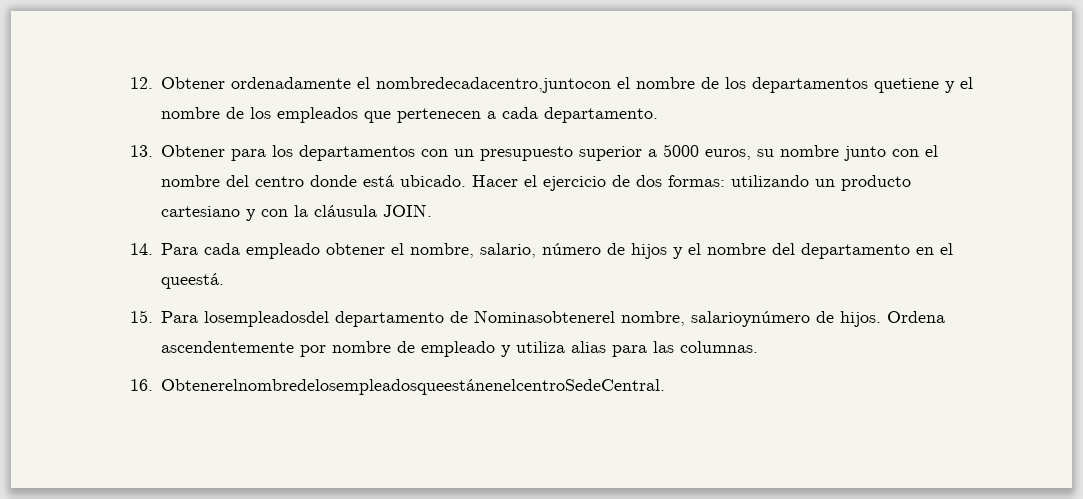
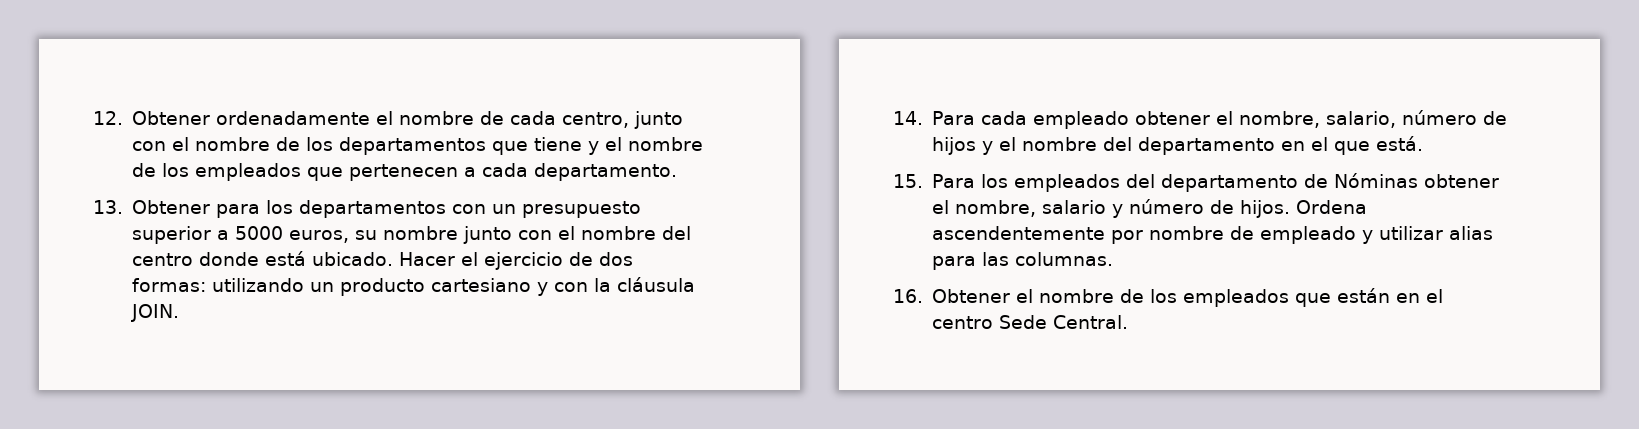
- 12. Obtener ordenadamente el nombredecadacentro,juntocon el nombre de los departamentos quetiene y el nombre de los empleados que pertenecen a cada departamento.
+ 12. Obtener ordenadamente el nombre de cada centro, junto con el nombre de los departamentos que tiene y el nombre de los empleados que pertenecen a cada departamento.
- 14. Para cada empleado obtener el nombre, salario, número de hijos y el nombre del departamento en el queestá.
+ 14. Para cada empleado obtener el nombre, salario, número de hijos y el nombre del departamento en el que está.
- 15. Para losempleadosdel departamento de Nominasobtenerel nombre, salarioynúmero de hijos.
+ 15. Para los empleados del departamento de Nóminas obtener el nombre, salario y número de hijos.
- Ordena ascendentemente por nombre de empleado y utiliza alias para las columnas.
+ Ordena ascendentemente por nombre de empleado y utilizar alias para las columnas.
- 16. ObtenerelnombredelosempleadosqueestánenelcentroSedeCentral.
+ 16. Obtener el nombre de los empleados que están en el centro Sede Central.

